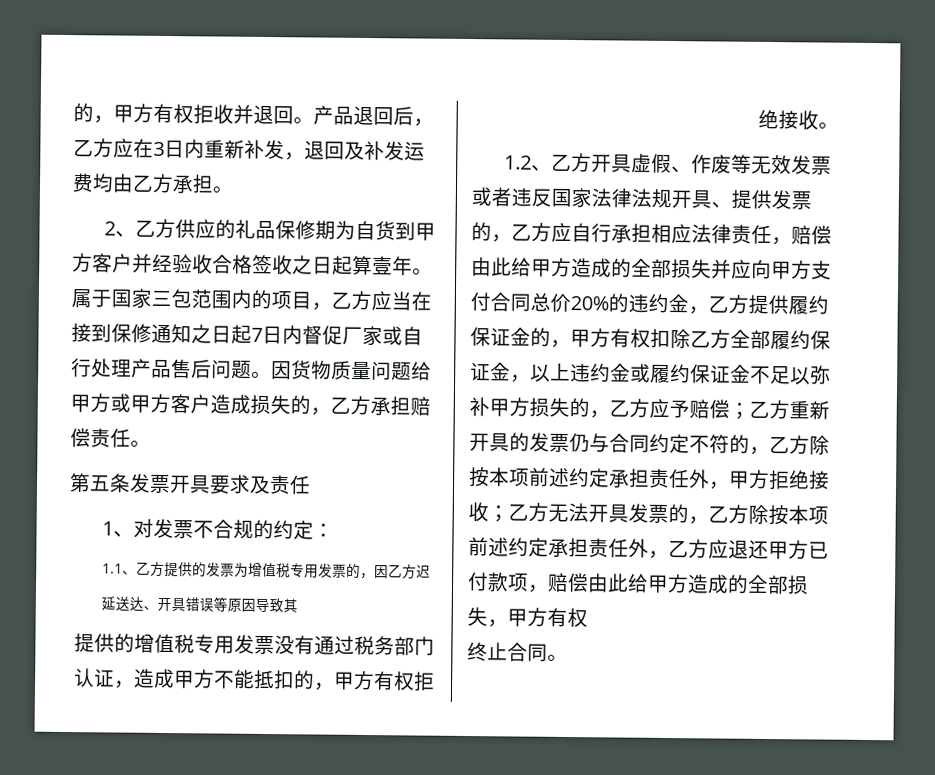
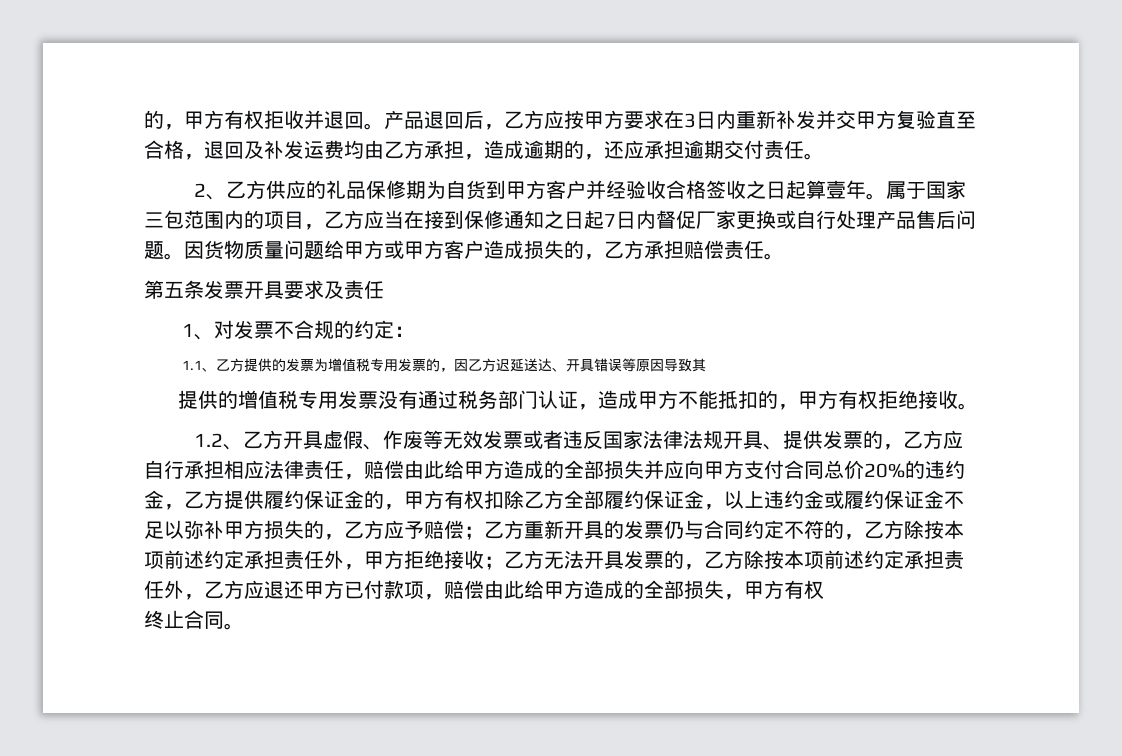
- 产品退回后，乙方应在3日内重新补发，退回及补发运费均由乙方承担。
+ 产品退回后，乙方应按甲方要求在3日内重新补发并交甲方复验直至合格，退回及补发运费均由乙方承担，造成逾期的，还应承担逾期交付责任。
- 属于国家三包范围内的项目，乙方应当在接到保修通知之日起7日内督促厂家或自行处理产品售后问题。
+ 属于国家三包范围内的项目，乙方应当在接到保修通知之日起7日内督促厂家更换或自行处理产品售后问题。

